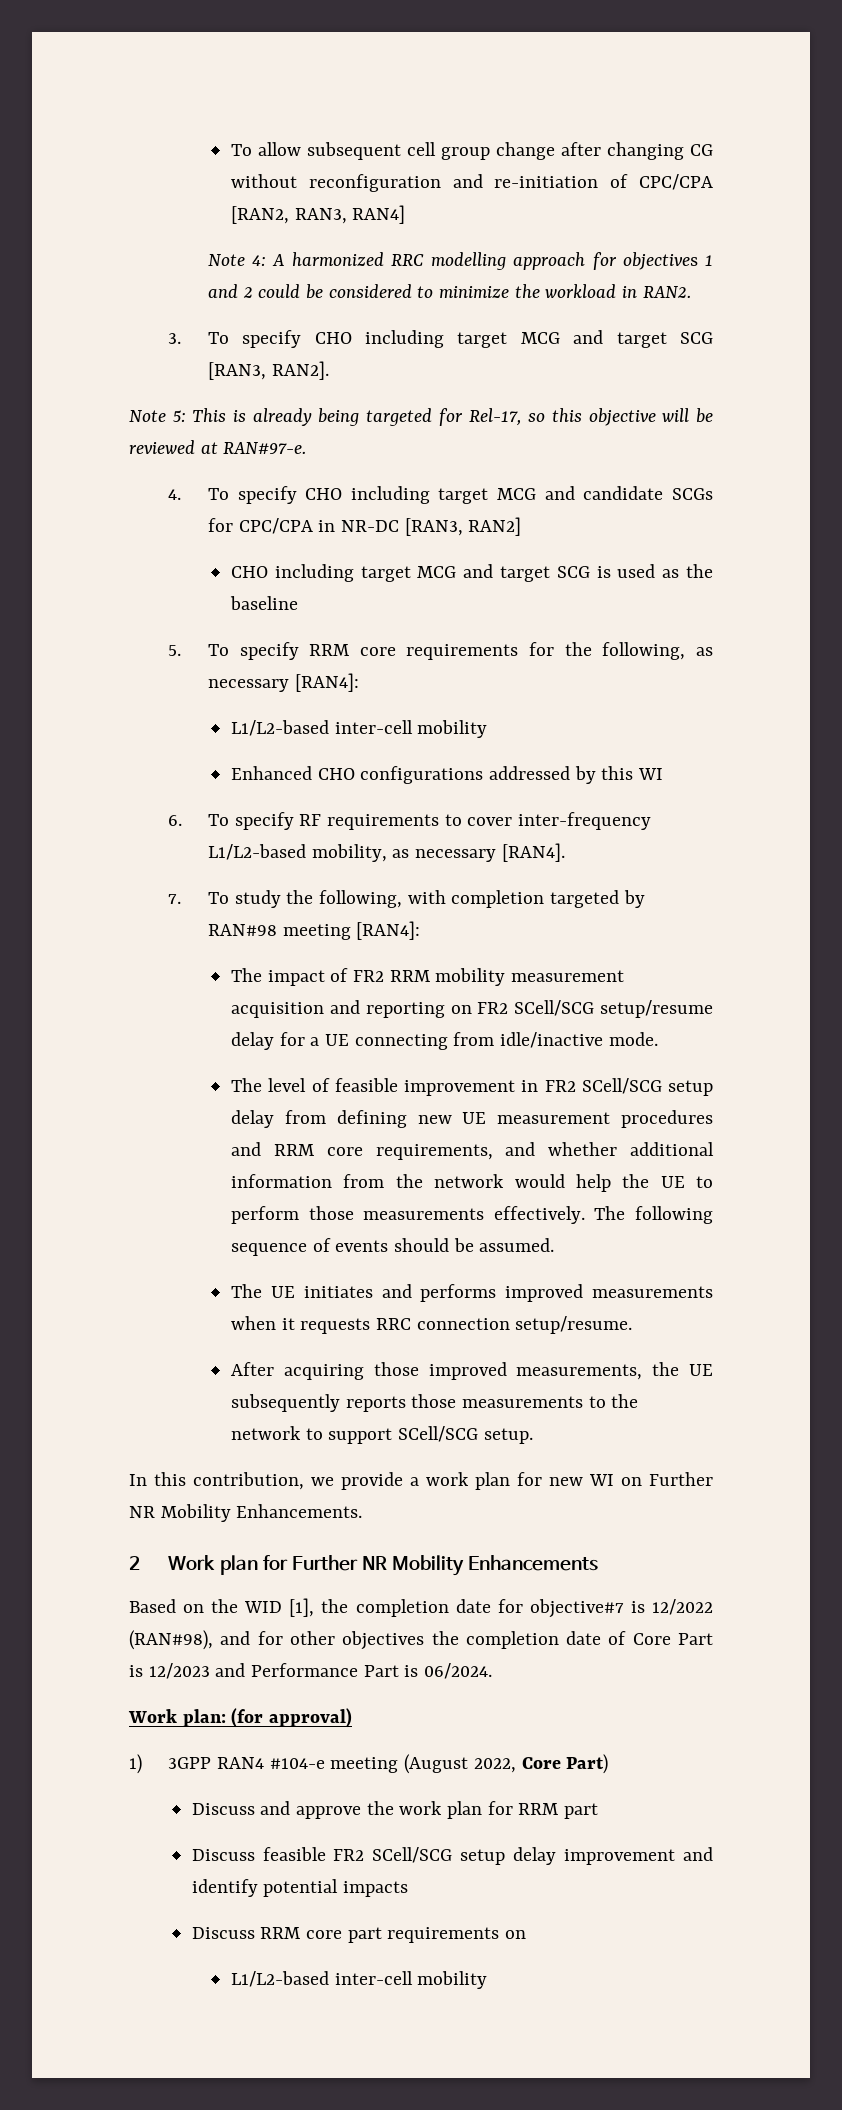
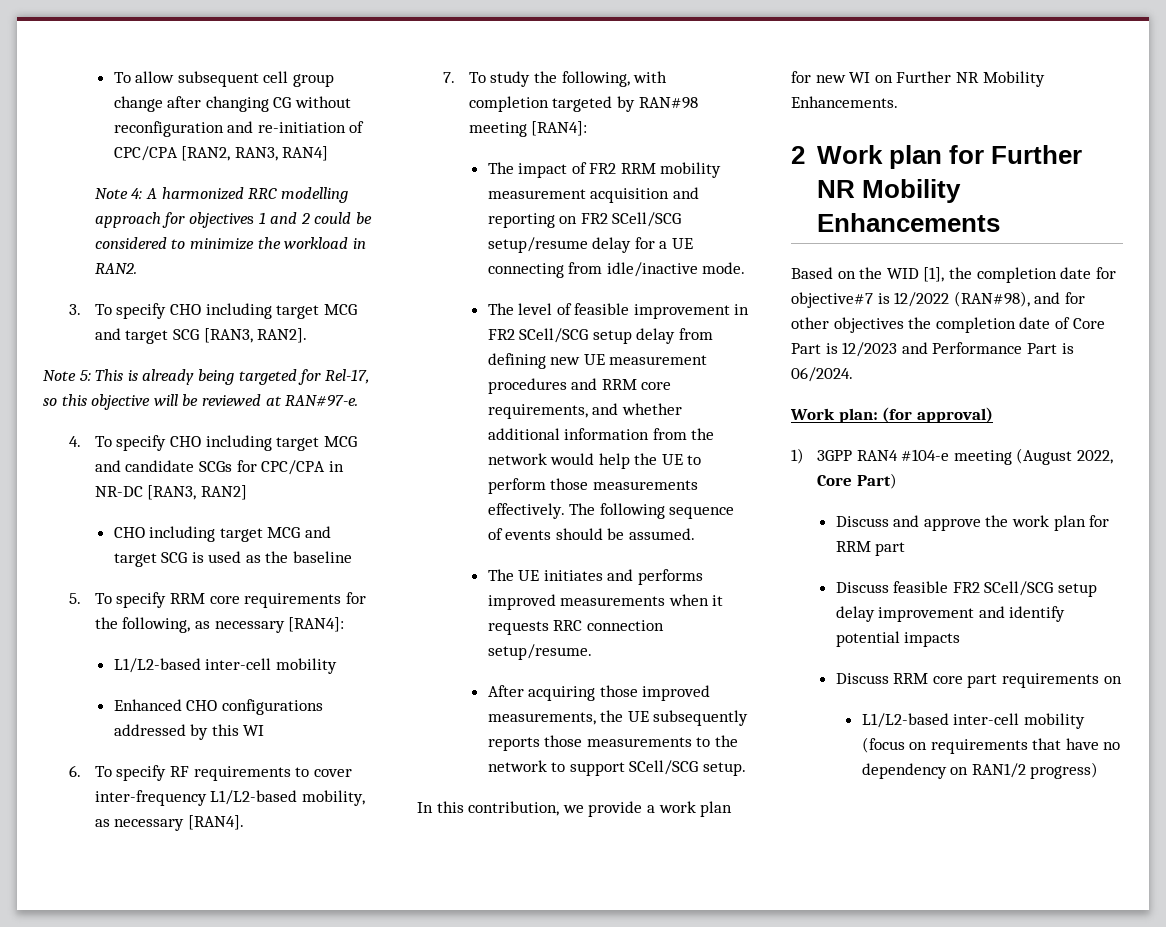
  Discuss RRM core part requirements on
- L1/L2-based inter-cell mobility
+ L1/L2-based inter-cell mobility (focus on requirements that have no dependency on RAN1/2 progress)

